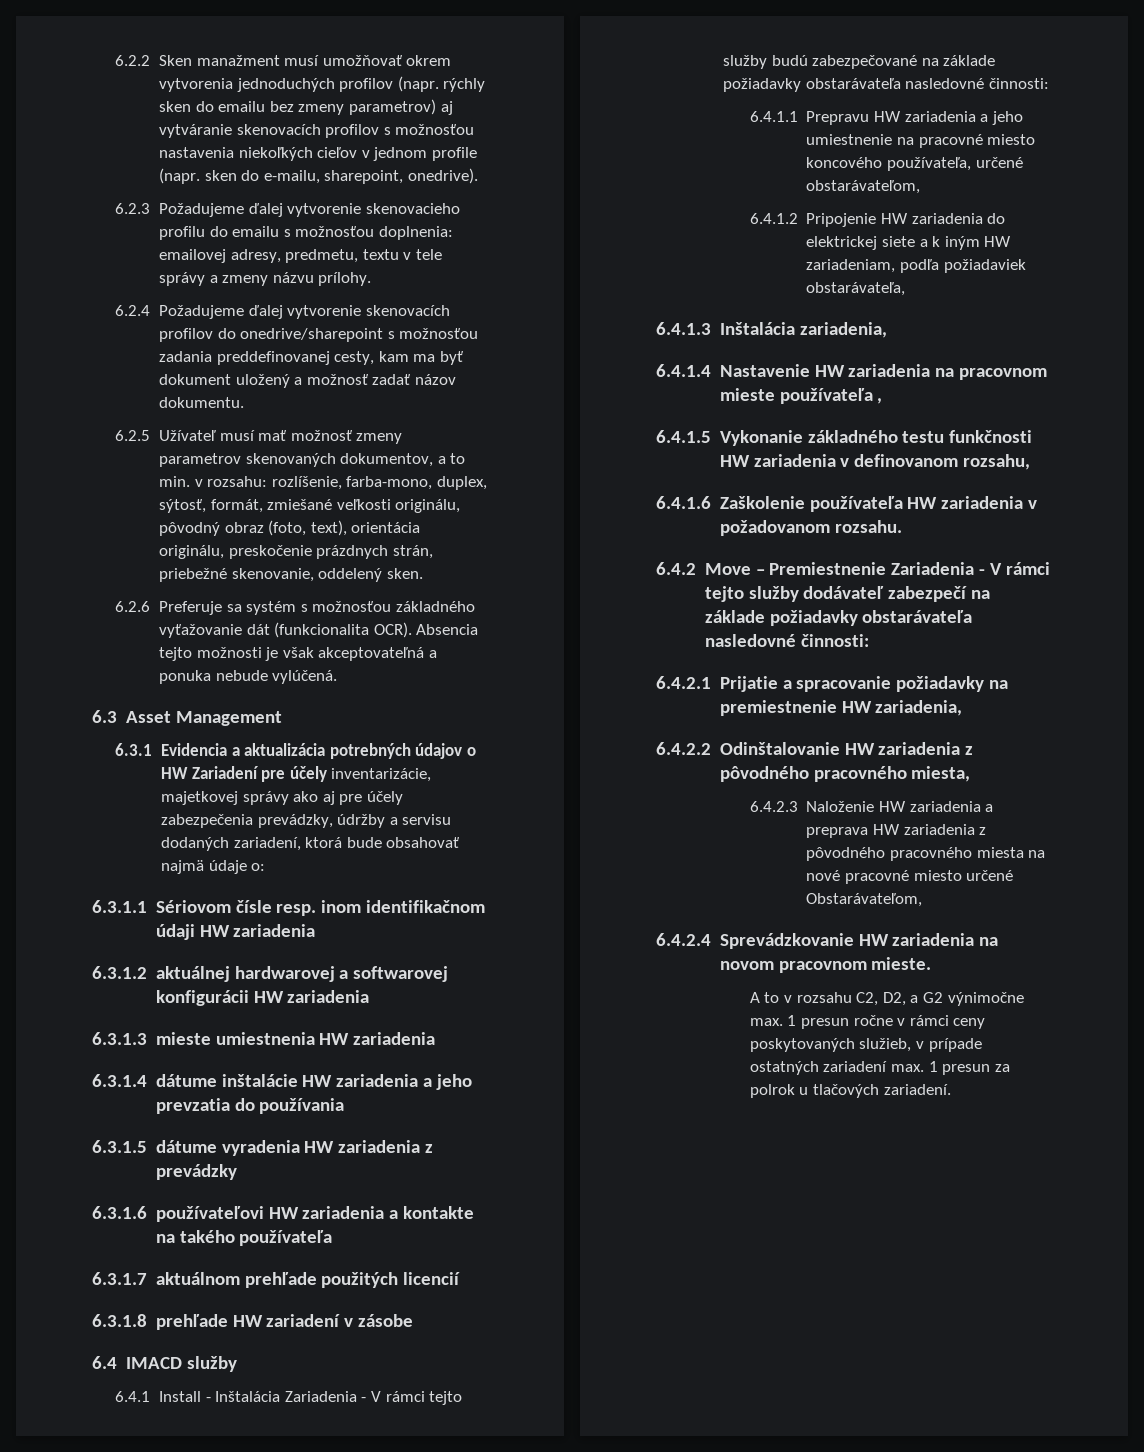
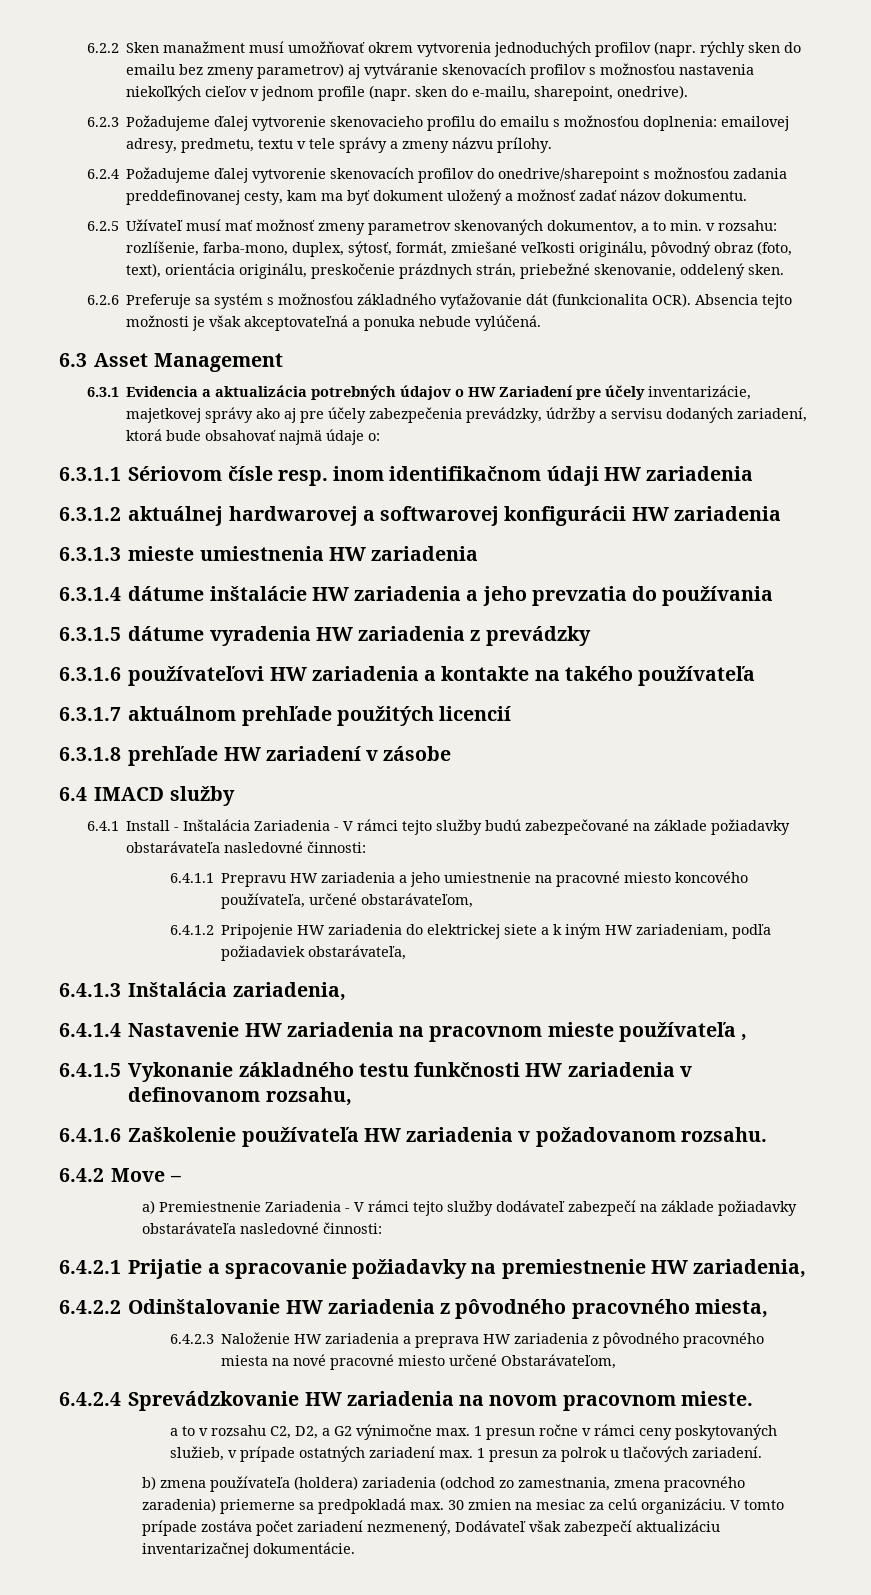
- 6.4.2 Move – Premiestnenie Zariadenia - V rámci tejto služby dodávateľ zabezpečí na základe požiadavky obstarávateľa nasledovné činnosti:
+ 6.4.2 Move –
+ a) Premiestnenie Zariadenia - V rámci tejto služby dodávateľ zabezpečí na základe požiadavky obstarávateľa nasledovné činnosti:
- A to v rozsahu C2, D2, a G2 výnimočne max. 1 presun ročne v rámci ceny poskytovaných služieb, v prípade ostatných zariadení max. 1 presun za polrok u tlačových zariadení.
+ a to v rozsahu C2, D2, a G2 výnimočne max. 1 presun ročne v rámci ceny poskytovaných služieb, v prípade ostatných zariadení max. 1 presun za polrok u tlačových zariadení.
+ b) zmena používateľa (holdera) zariadenia (odchod zo zamestnania, zmena pracovného zaradenia) priemerne sa predpokladá max. 30 zmien na mesiac za celú organizáciu. V tomto prípade zostáva počet zariadení nezmenený, Dodávateľ však zabezpečí aktualizáciu inventarizačnej dokumentácie.

